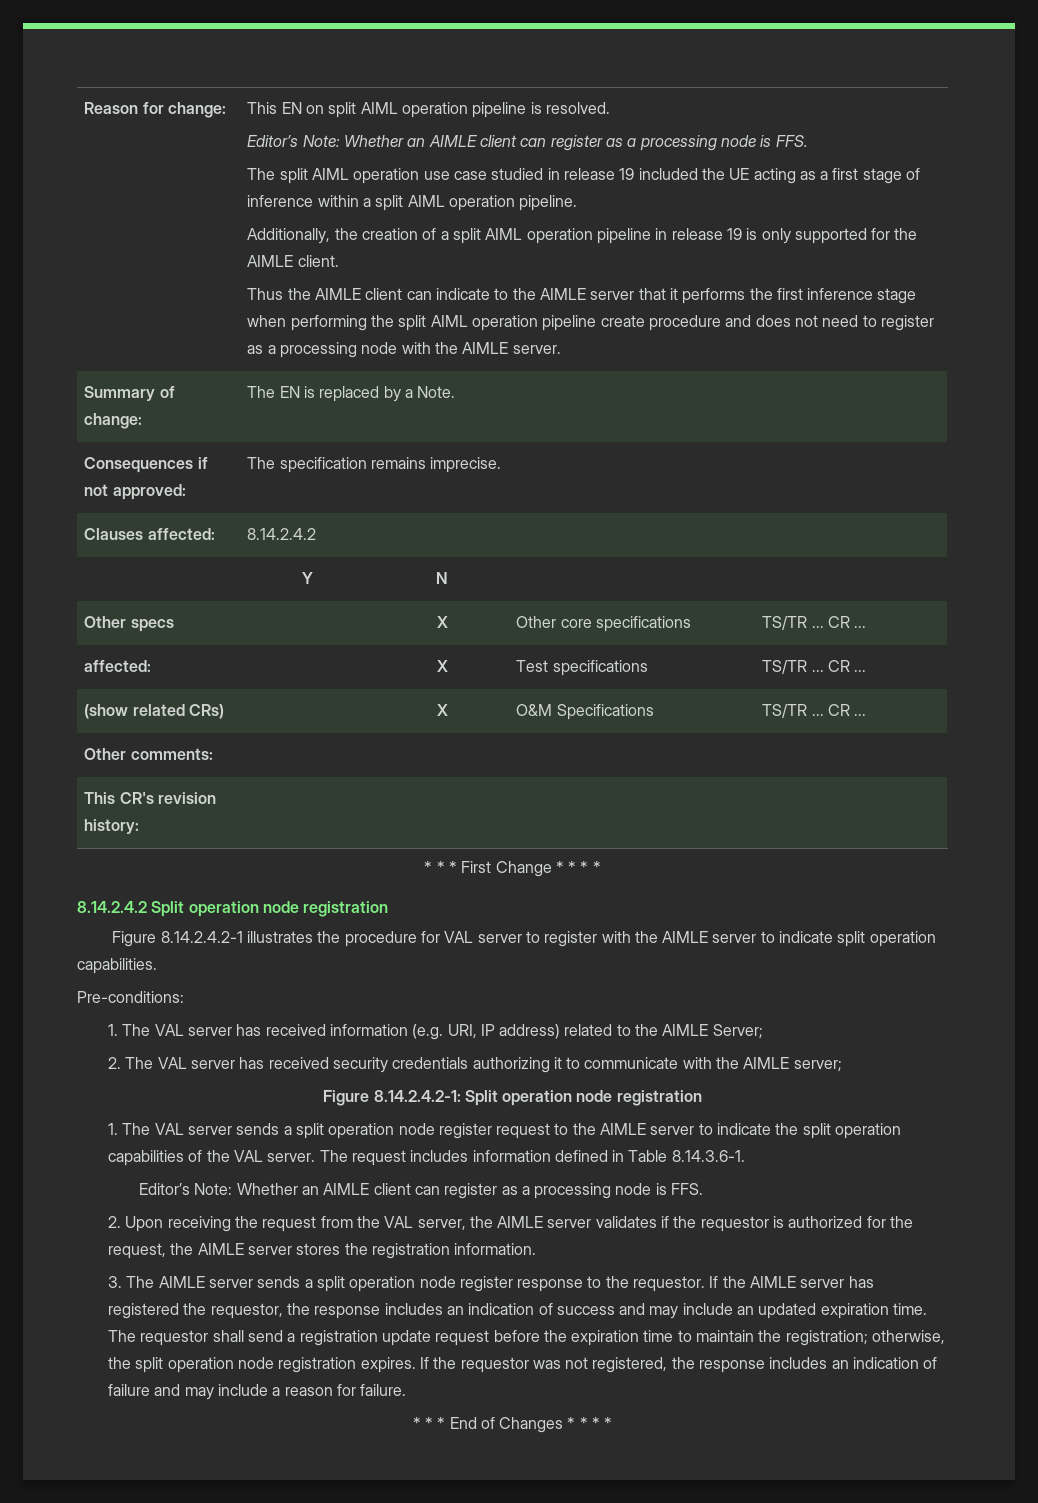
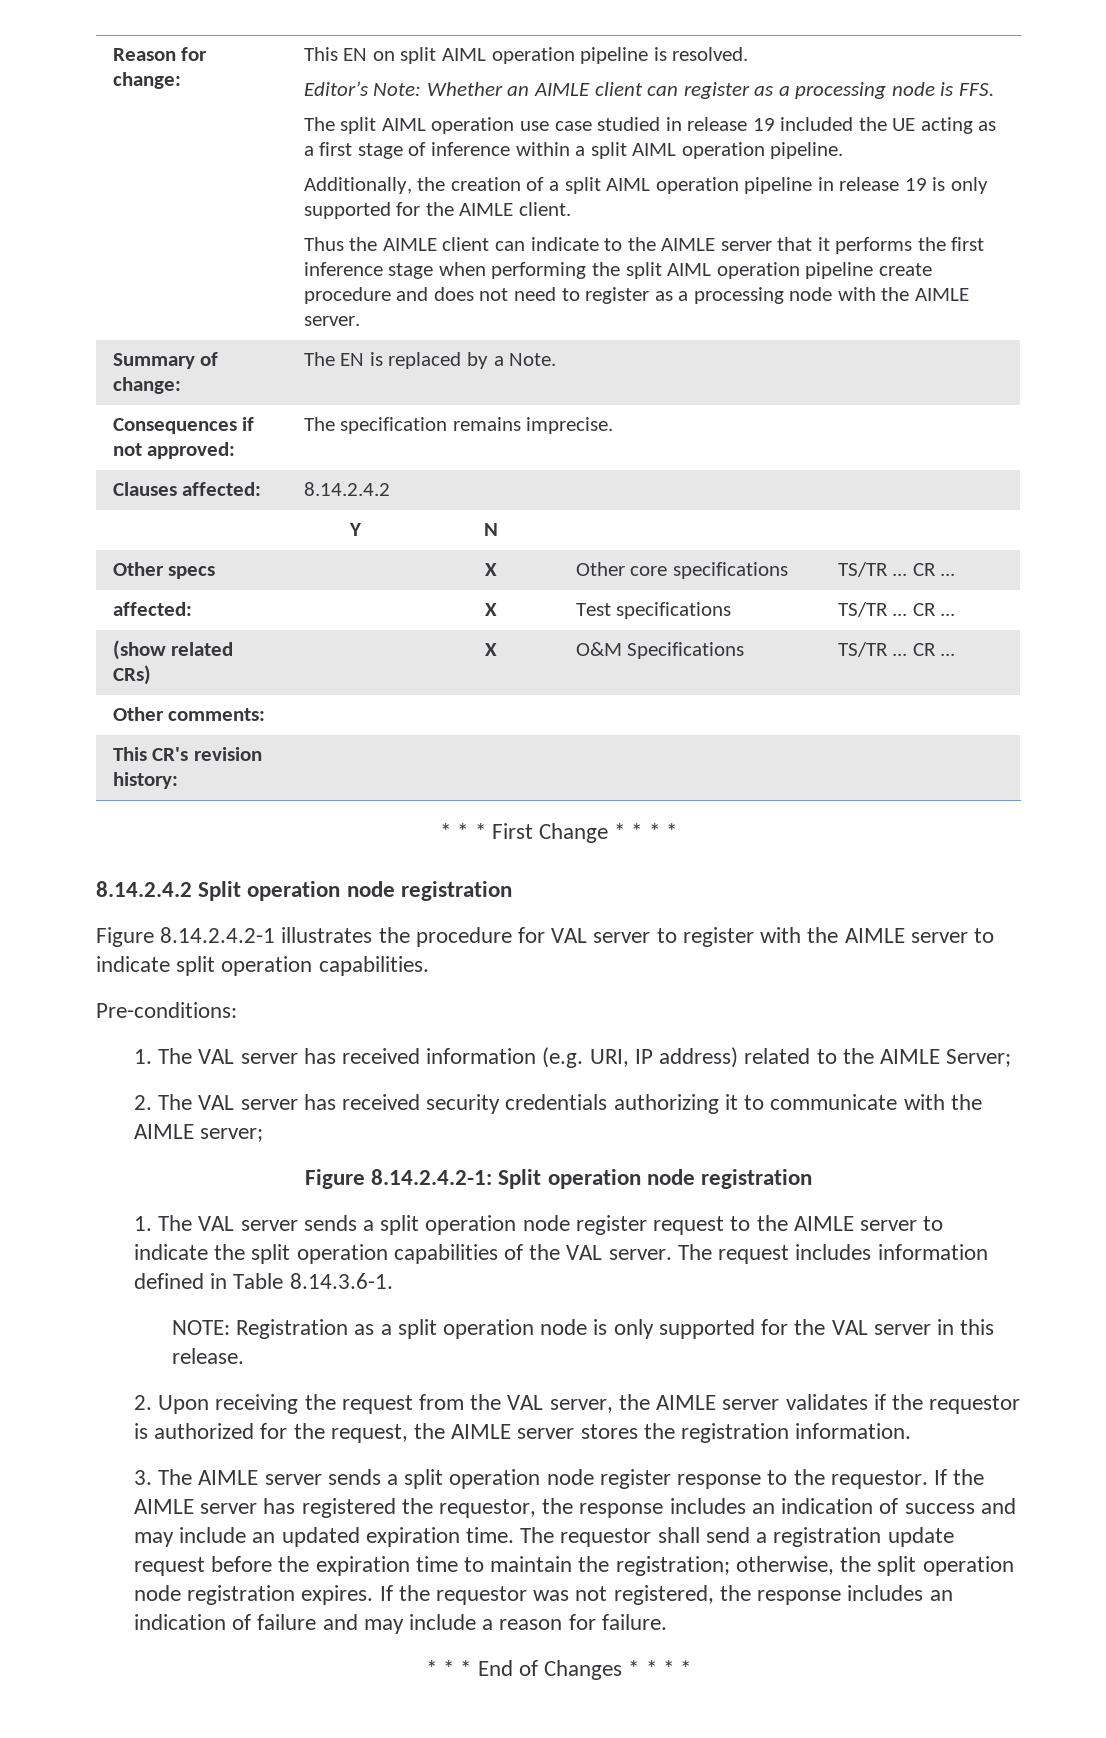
  The request includes information defined in Table 8.14.3.6-1.
- Editor’s Note: Whether an AIMLE client can register as a processing node is FFS.
+ NOTE: Registration as a split operation node is only supported for the VAL server in this release.

